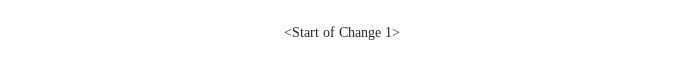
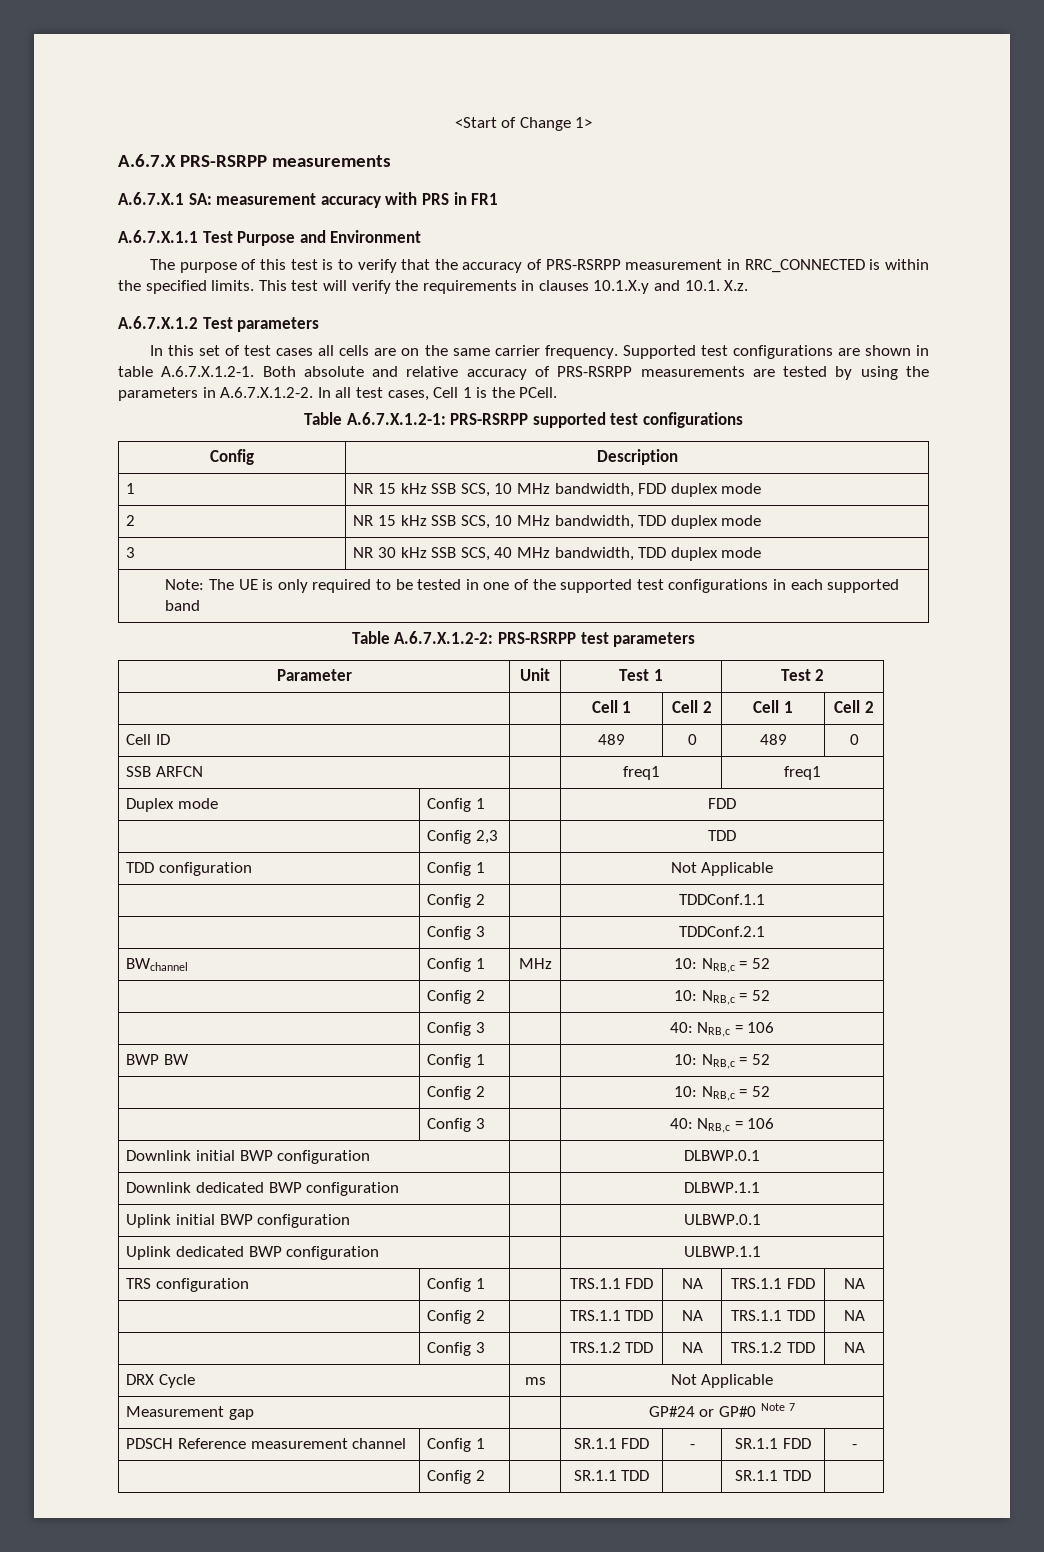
+ A.6.7.X PRS-RSRPP measurements
+ A.6.7.X.1 SA: measurement accuracy with PRS in FR1
+ A.6.7.X.1.1 Test Purpose and Environment
+ The purpose of this test is to verify that the accuracy of PRS-RSRPP measurement in RRC_CONNECTED is within the specified limits. This test will verify the requirements in clauses 10.1.X.y and 10.1. X.z.
+ A.6.7.X.1.2 Test parameters
+ In this set of test cases all cells are on the same carrier frequency. Supported test configurations are shown in table A.6.7.X.1.2-1. Both absolute and relative accuracy of PRS-RSRPP measurements are tested by using the parameters in A.6.7.X.1.2-2. In all test cases, Cell 1 is the PCell.
+ Table A.6.7.X.1.2-1: PRS-RSRPP supported test configurations
+ Config | Description
+ 1 | NR 15 kHz SSB SCS, 10 MHz bandwidth, FDD duplex mode
+ 2 | NR 15 kHz SSB SCS, 10 MHz bandwidth, TDD duplex mode
+ 3 | NR 30 kHz SSB SCS, 40 MHz bandwidth, TDD duplex mode
+ Note: The UE is only required to be tested in one of the supported test configurations in each supported band
+ Table A.6.7.X.1.2-2: PRS-RSRPP test parameters
+ Parameter | Unit | Test 1 | Test 2
+ | | Cell 1 | Cell 2 | Cell 1 | Cell 2
+ Cell ID | | 489 | 0 | 489 | 0
+ SSB ARFCN | | freq1 | freq1
+ Duplex mode | Config 1 | | FDD
+ | Config 2,3 | | TDD
+ TDD configuration | Config 1 | | Not Applicable
+ | Config 2 | | TDDConf.1.1
+ | Config 3 | | TDDConf.2.1
+ BWchannel | Config 1 | MHz | 10: NRB,c = 52
+ | Config 2 | | 10: NRB,c = 52
+ | Config 3 | | 40: NRB,c = 106
+ BWP BW | Config 1 | | 10: NRB,c = 52
+ | Config 2 | | 10: NRB,c = 52
+ | Config 3 | | 40: NRB,c = 106
+ Downlink initial BWP configuration | | DLBWP.0.1
+ Downlink dedicated BWP configuration | | DLBWP.1.1
+ Uplink initial BWP configuration | | ULBWP.0.1
+ Uplink dedicated BWP configuration | | ULBWP.1.1
+ TRS configuration | Config 1 | | TRS.1.1 FDD | NA | TRS.1.1 FDD | NA
+ | Config 2 | | TRS.1.1 TDD | NA | TRS.1.1 TDD | NA
+ | Config 3 | | TRS.1.2 TDD | NA | TRS.1.2 TDD | NA
+ DRX Cycle | ms | Not Applicable
+ Measurement gap | | GP#24 or GP#0 Note 7
+ PDSCH Reference measurement channel | Config 1 | | SR.1.1 FDD | - | SR.1.1 FDD | -
+ | Config 2 | | SR.1.1 TDD | | SR.1.1 TDD |

